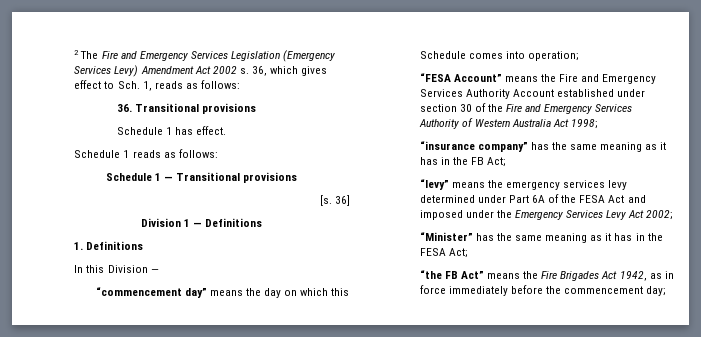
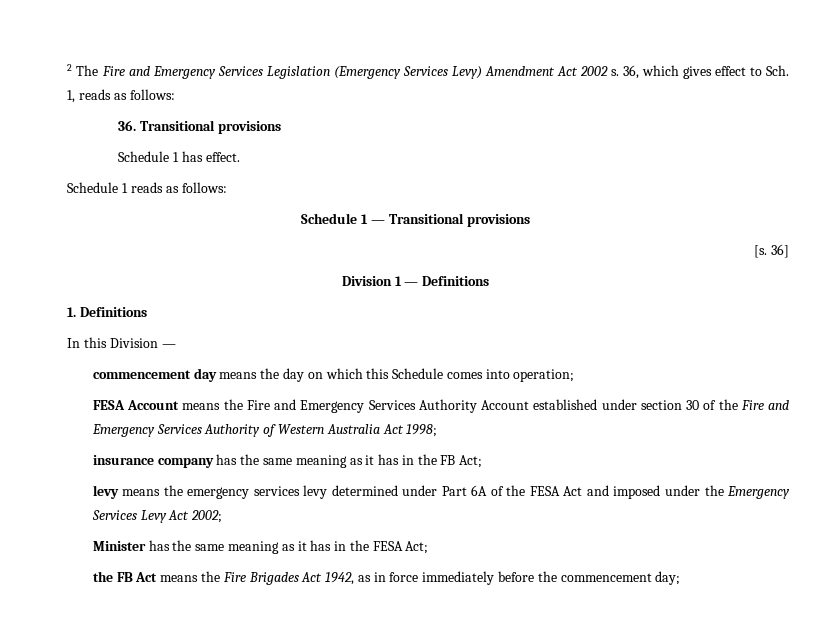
- “commencement day” means the day on which this Schedule comes into operation;
+ commencement day means the day on which this Schedule comes into operation;
- “FESA Account” means the Fire and Emergency Services Authority Account established under section 30 of the Fire and Emergency Services Authority of Western Australia Act 1998;
+ FESA Account means the Fire and Emergency Services Authority Account established under section 30 of the Fire and Emergency Services Authority of Western Australia Act 1998;
- “insurance company” has the same meaning as it has in the FB Act;
+ insurance company has the same meaning as it has in the FB Act;
- “levy” means the emergency services levy determined under Part 6A of the FESA Act and imposed under the Emergency Services Levy Act 2002;
+ levy means the emergency services levy determined under Part 6A of the FESA Act and imposed under the Emergency Services Levy Act 2002;
- “Minister” has the same meaning as it has in the FESA Act;
+ Minister has the same meaning as it has in the FESA Act;
- “the FB Act” means the Fire Brigades Act 1942, as in force immediately before the commencement day;
+ the FB Act means the Fire Brigades Act 1942, as in force immediately before the commencement day;

